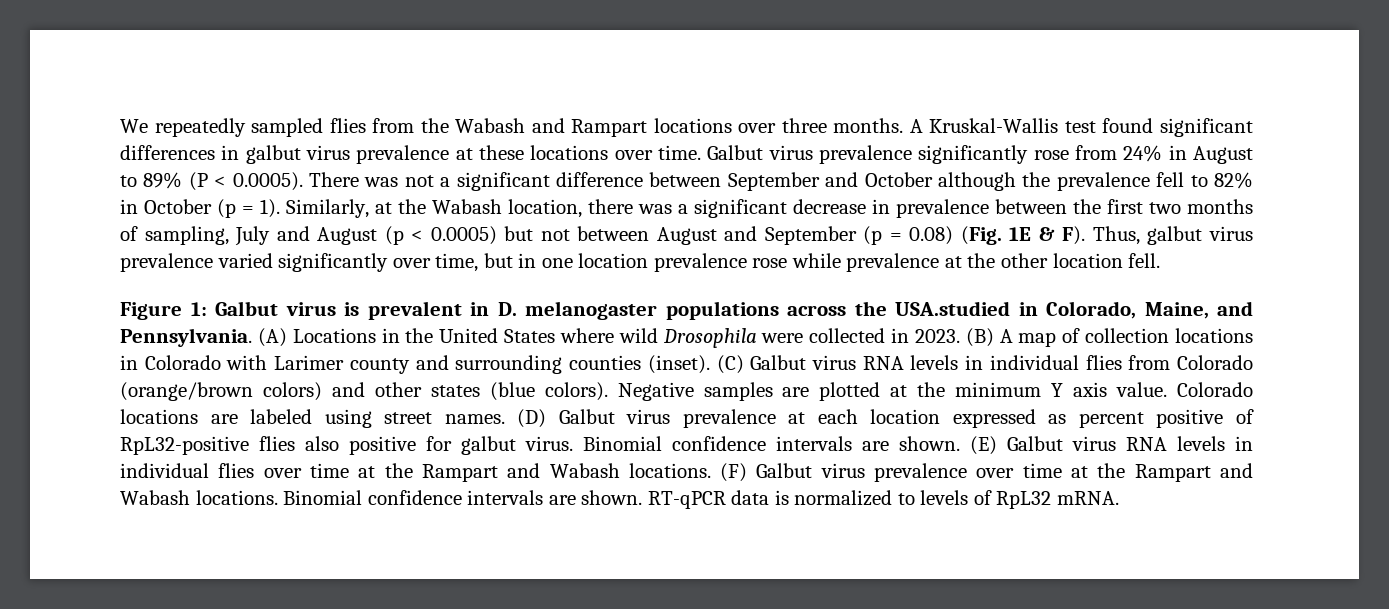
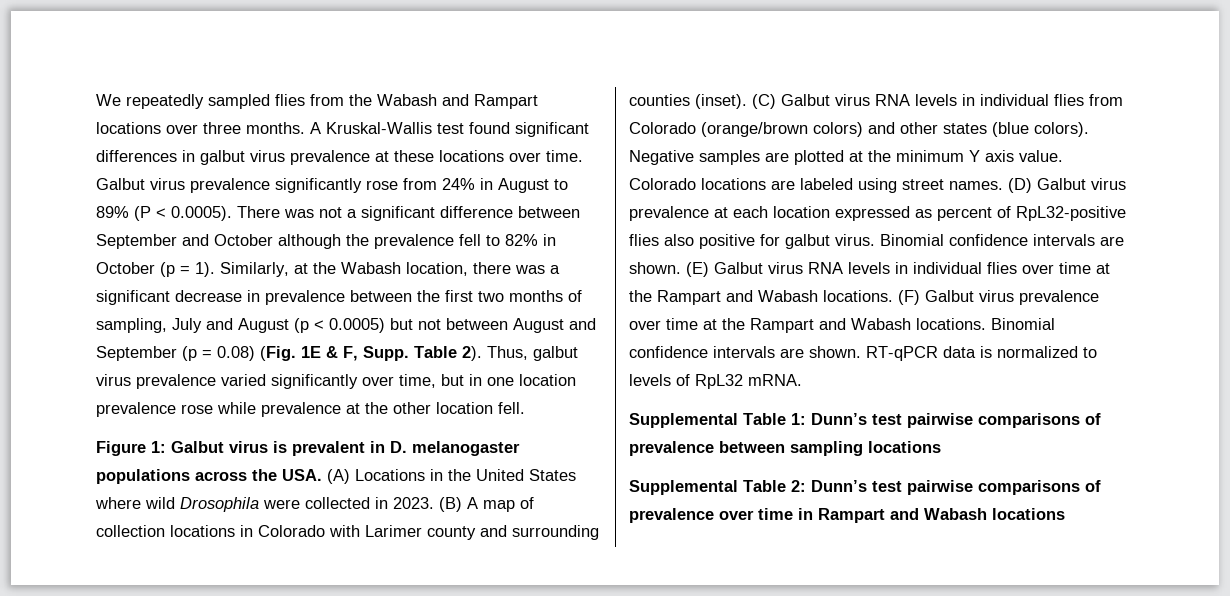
- Similarly, at the Wabash location, there was a significant decrease in prevalence between the first two months of sampling, July and August (p < 0.0005) but not between August and September (p = 0.08) (Fig. 1E & F). Thus, galbut virus prevalence varied significantly over time, but in one location prevalence rose while prevalence at the other location fell.
+ Similarly, at the Wabash location, there was a significant decrease in prevalence between the first two months of sampling, July and August (p < 0.0005) but not between August and September (p = 0.08) (Fig. 1E & F, Supp. Table 2). Thus, galbut virus prevalence varied significantly over time, but in one location prevalence rose while prevalence at the other location fell.
- Figure 1: Galbut virus is prevalent in D. melanogaster populations across the USA.studied in Colorado, Maine, and Pennsylvania. (A) Locations in the United States where wild Drosophila were collected in 2023.
+ Figure 1: Galbut virus is prevalent in D. melanogaster populations across the USA. (A) Locations in the United States where wild Drosophila were collected in 2023.
- (D) Galbut virus prevalence at each location expressed as percent positive of RpL32-positive flies also positive for galbut virus.
+ (D) Galbut virus prevalence at each location expressed as percent of RpL32-positive flies also positive for galbut virus.
+ Supplemental Table 1: Dunn’s test pairwise comparisons of prevalence between sampling locations
+ Supplemental Table 2: Dunn’s test pairwise comparisons of prevalence over time in Rampart and Wabash locations

